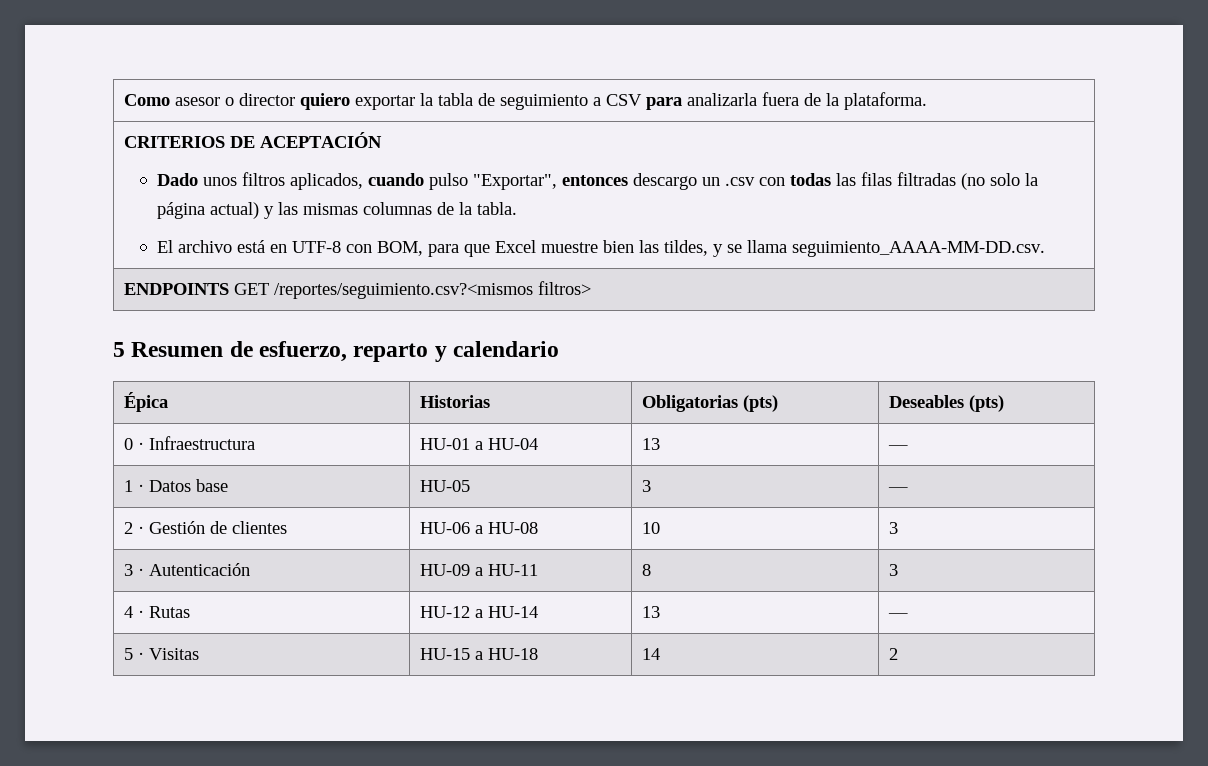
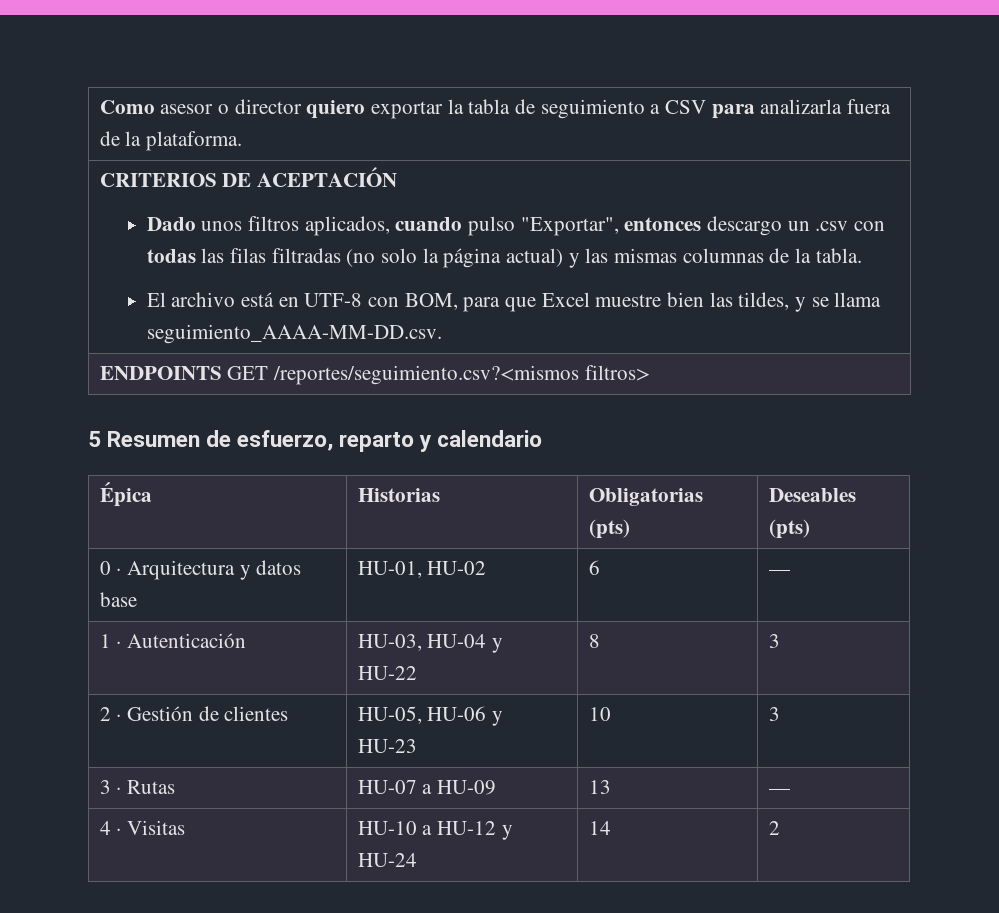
- 0 · Infraestructura | HU-01 a HU-04 | 13 | —
- 1 · Datos base | HU-05 | 3 | —
+ 0 · Arquitectura y datos base | HU-01, HU-02 | 6 | —
+ 1 · Autenticación | HU-03, HU-04 y HU-22 | 8 | 3
- 2 · Gestión de clientes | HU-06 a HU-08 | 10 | 3
+ 2 · Gestión de clientes | HU-05, HU-06 y HU-23 | 10 | 3
- 3 · Autenticación | HU-09 a HU-11 | 8 | 3
- 4 · Rutas | HU-12 a HU-14 | 13 | —
- 5 · Visitas | HU-15 a HU-18 | 14 | 2
+ 3 · Rutas | HU-07 a HU-09 | 13 | —
+ 4 · Visitas | HU-10 a HU-12 y HU-24 | 14 | 2

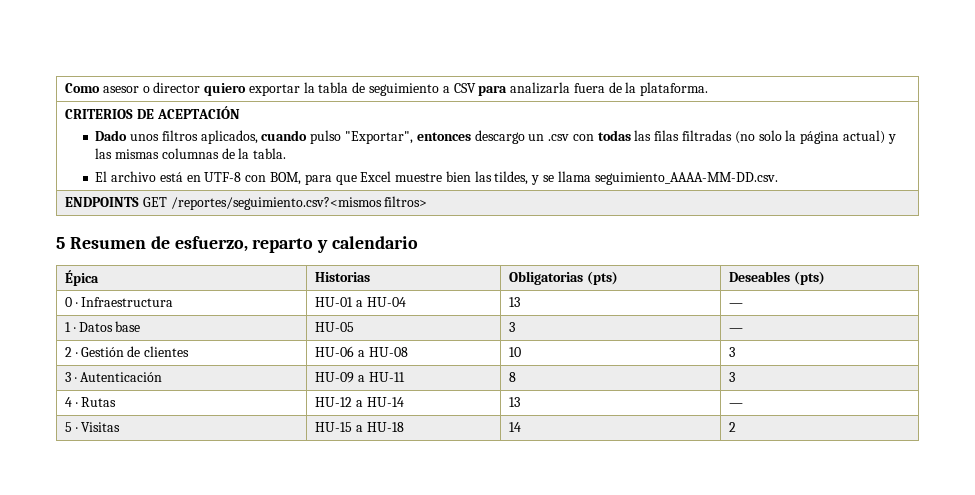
- 0 · Arquitectura y datos base | HU-01, HU-02 | 6 | —
- 1 · Autenticación | HU-03, HU-04 y HU-22 | 8 | 3
+ 0 · Infraestructura | HU-01 a HU-04 | 13 | —
+ 1 · Datos base | HU-05 | 3 | —
- 2 · Gestión de clientes | HU-05, HU-06 y HU-23 | 10 | 3
+ 2 · Gestión de clientes | HU-06 a HU-08 | 10 | 3
- 3 · Rutas | HU-07 a HU-09 | 13 | —
- 4 · Visitas | HU-10 a HU-12 y HU-24 | 14 | 2
+ 3 · Autenticación | HU-09 a HU-11 | 8 | 3
+ 4 · Rutas | HU-12 a HU-14 | 13 | —
+ 5 · Visitas | HU-15 a HU-18 | 14 | 2

